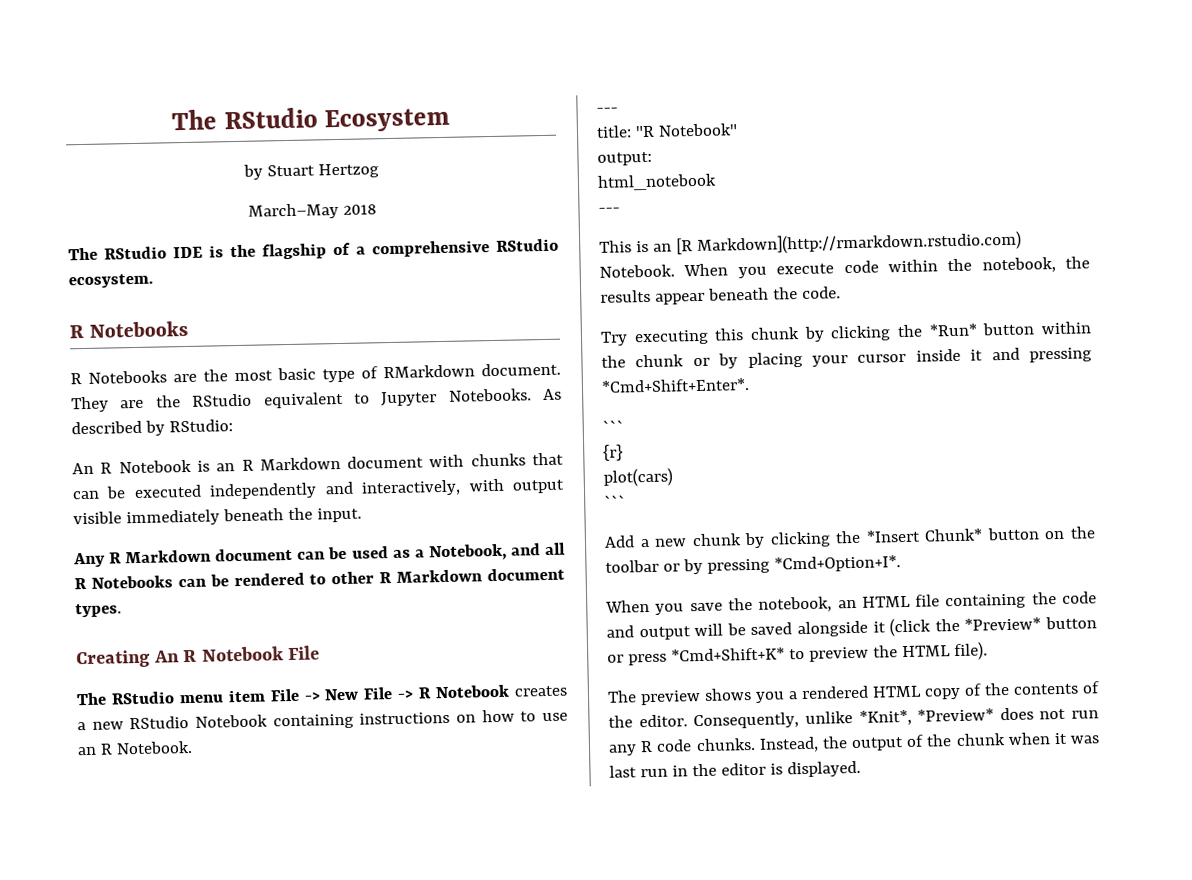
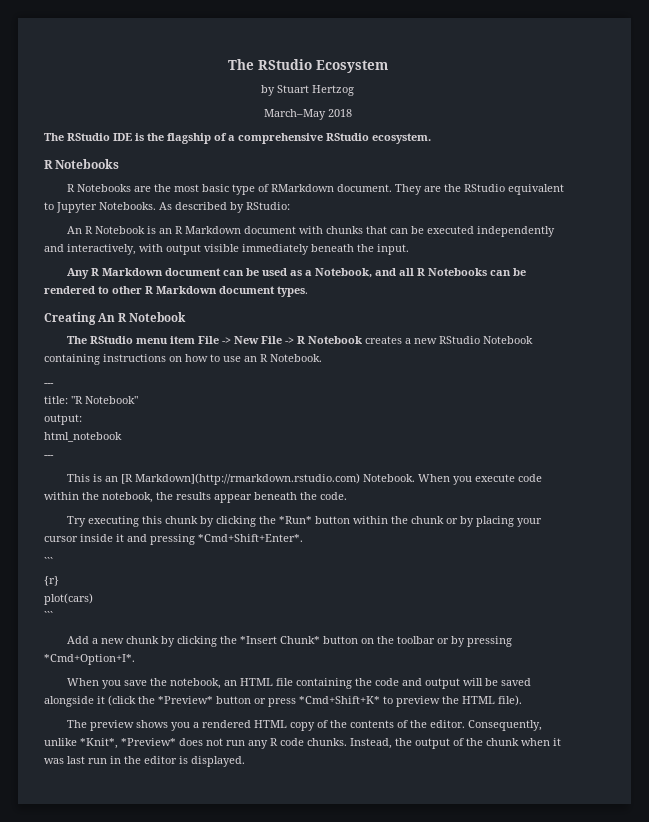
- Creating An R Notebook File
+ Creating An R Notebook

